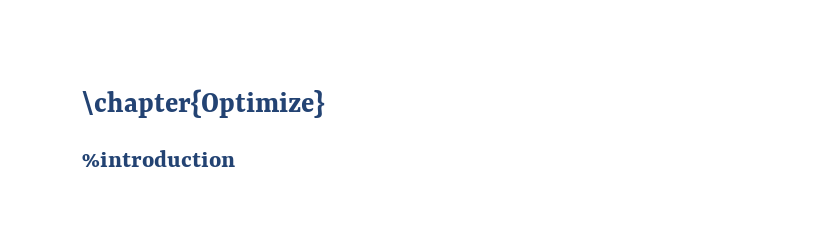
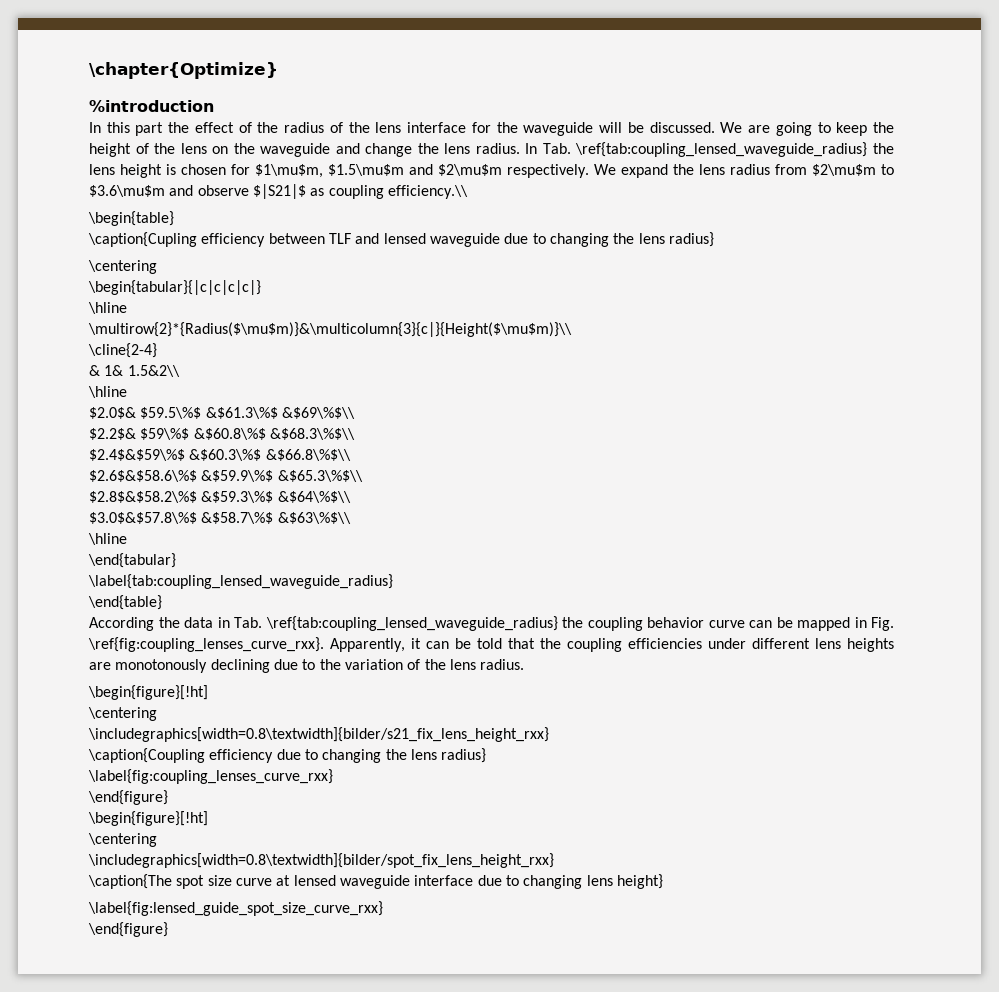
+ In this part the effect of the radius of the lens interface for the waveguide will be discussed. We are going to keep the height of the lens on the waveguide and change the lens radius. In Tab. \ref{tab:coupling_lensed_waveguide_radius} the lens height is chosen for $1\mu$m, $1.5\mu$m and $2\mu$m respectively. We expand the lens radius from $2\mu$m to $3.6\mu$m and observe $|S21|$ as coupling efficiency.\\
+ \begin{table}
+ \caption{Cupling efficiency between TLF and lensed waveguide due to changing the lens radius}
+ \centering
+ \begin{tabular}{|c|c|c|c|}
+ \hline
+ \multirow{2}*{Radius($\mu$m)}&\multicolumn{3}{c|}{Height($\mu$m)}\\
+ \cline{2-4}
+ & 1& 1.5&2\\
+ \hline
+ $2.0$& $59.5\%$ &$61.3\%$ &$69\%$\\
+ $2.2$& $59\%$ &$60.8\%$ &$68.3\%$\\
+ $2.4$&$59\%$ &$60.3\%$ &$66.8\%$\\
+ $2.6$&$58.6\%$ &$59.9\%$ &$65.3\%$\\
+ $2.8$&$58.2\%$ &$59.3\%$ &$64\%$\\
+ $3.0$&$57.8\%$ &$58.7\%$ &$63\%$\\
+ \hline
+ \end{tabular}
+ \label{tab:coupling_lensed_waveguide_radius}
+ \end{table}
+ According the data in Tab. \ref{tab:coupling_lensed_waveguide_radius} the coupling behavior curve can be mapped in Fig. \ref{fig:coupling_lenses_curve_rxx}. Apparently, it can be told that the coupling efficiencies under different lens heights are monotonously declining due to the variation of the lens radius.
+ \begin{figure}[!ht]
+ \centering
+ \includegraphics[width=0.8\textwidth]{bilder/s21_fix_lens_height_rxx}
+ \caption{Coupling efficiency due to changing the lens radius}
+ \label{fig:coupling_lenses_curve_rxx}
+ \end{figure}
+ \begin{figure}[!ht]
+ \centering
+ \includegraphics[width=0.8\textwidth]{bilder/spot_fix_lens_height_rxx}
+ \caption{The spot size curve at lensed waveguide interface due to changing lens height}
+ \label{fig:lensed_guide_spot_size_curve_rxx}
+ \end{figure}

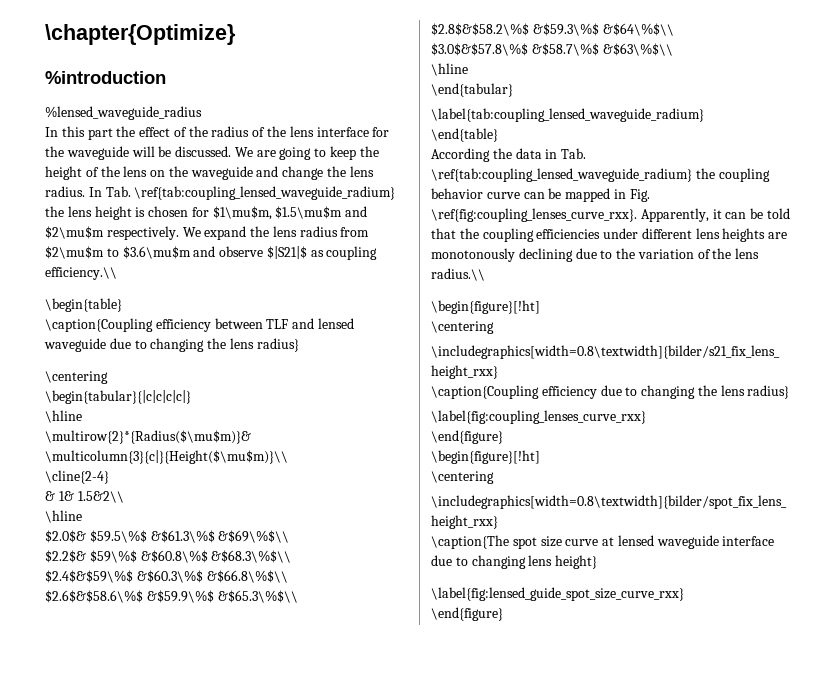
+ %lensed_waveguide_radius
- In Tab. \ref{tab:coupling_lensed_waveguide_radius} the lens height is chosen for $1\mu$m, $1.5\mu$m and $2\mu$m respectively.
+ In Tab. \ref{tab:coupling_lensed_waveguide_radium} the lens height is chosen for $1\mu$m, $1.5\mu$m and $2\mu$m respectively.
- \caption{Cupling efficiency between TLF and lensed waveguide due to changing the lens radius}
+ \caption{Coupling efficiency between TLF and lensed waveguide due to changing the lens radius}
- \label{tab:coupling_lensed_waveguide_radius}
+ \label{tab:coupling_lensed_waveguide_radium}
- According the data in Tab. \ref{tab:coupling_lensed_waveguide_radius} the coupling behavior curve can be mapped in Fig. \ref{fig:coupling_lenses_curve_rxx}.
+ According the data in Tab. \ref{tab:coupling_lensed_waveguide_radium} the coupling behavior curve can be mapped in Fig. \ref{fig:coupling_lenses_curve_rxx}.
- Apparently, it can be told that the coupling efficiencies under different lens heights are monotonously declining due to the variation of the lens radius.
+ Apparently, it can be told that the coupling efficiencies under different lens heights are monotonously declining due to the variation of the lens radius.\\

